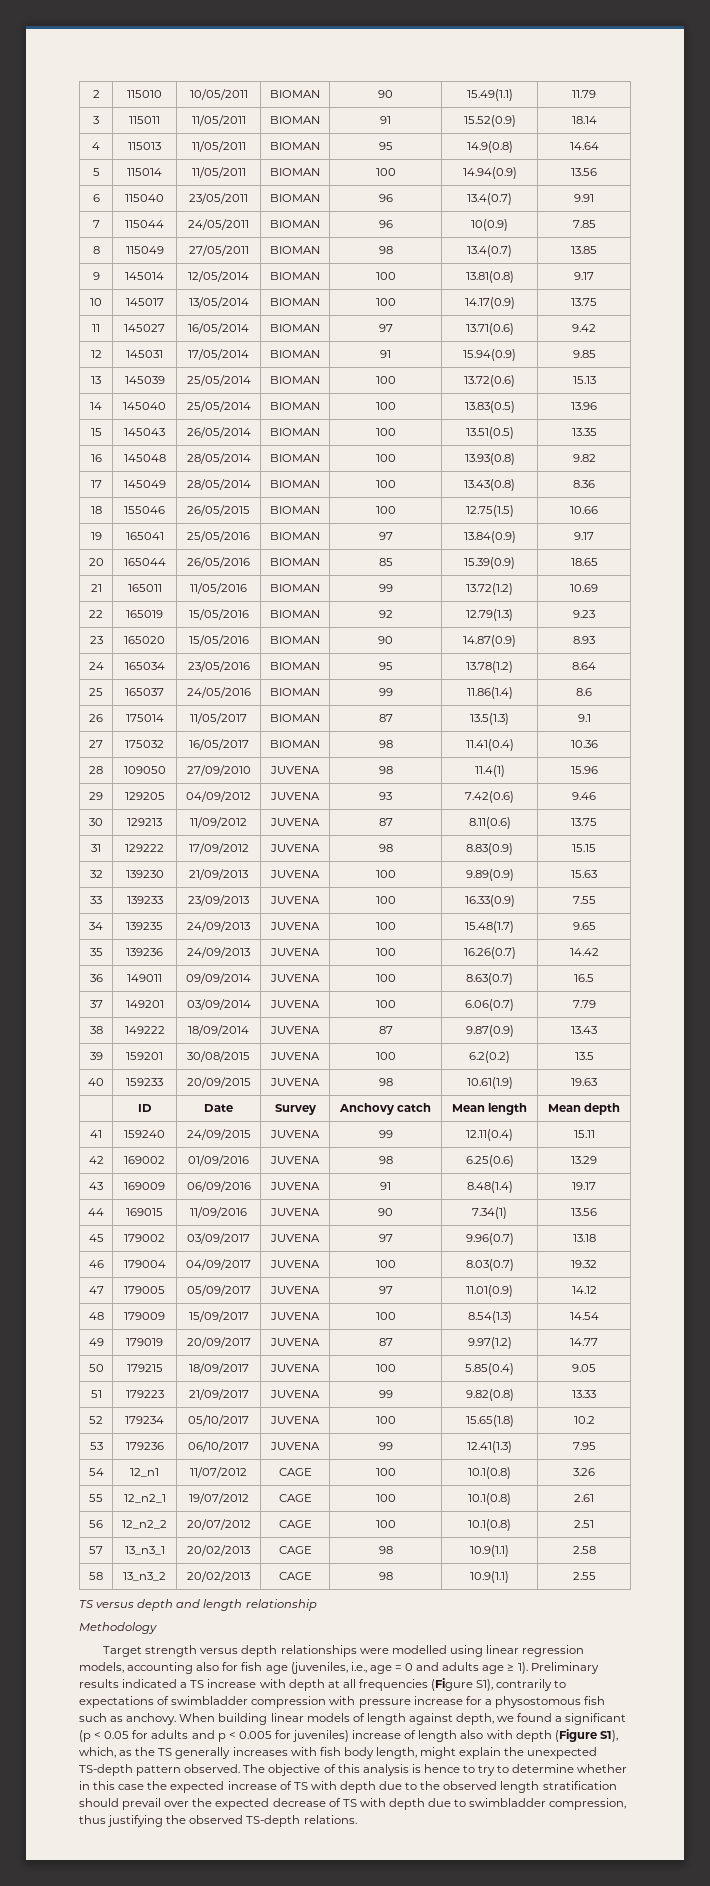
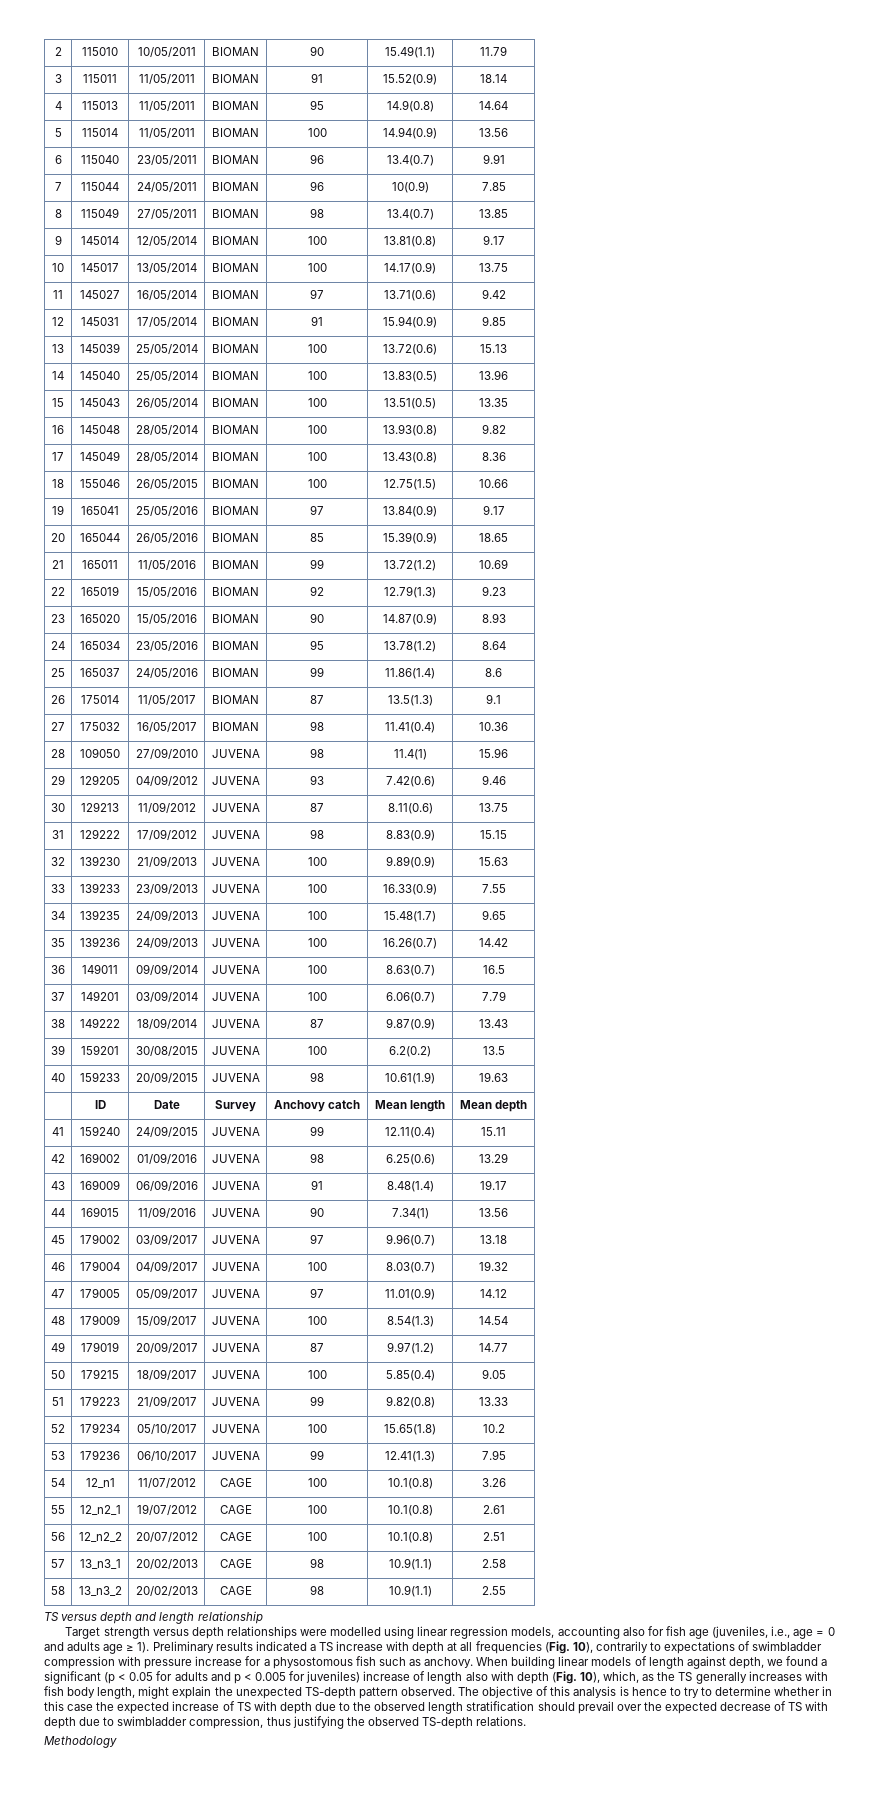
- Methodology
- Preliminary results indicated a TS increase with depth at all frequencies (Figure S1), contrarily to expectations of swimbladder compression with pressure increase for a physostomous fish such as anchovy.
+ Preliminary results indicated a TS increase with depth at all frequencies (Fig. 10), contrarily to expectations of swimbladder compression with pressure increase for a physostomous fish such as anchovy.
- When building linear models of length against depth, we found a significant (p < 0.05 for adults and p < 0.005 for juveniles) increase of length also with depth (Figure S1), which, as the TS generally increases with fish body length, might explain the unexpected TS-depth pattern observed.
+ When building linear models of length against depth, we found a significant (p < 0.05 for adults and p < 0.005 for juveniles) increase of length also with depth (Fig. 10), which, as the TS generally increases with fish body length, might explain the unexpected TS-depth pattern observed.
+ Methodology

